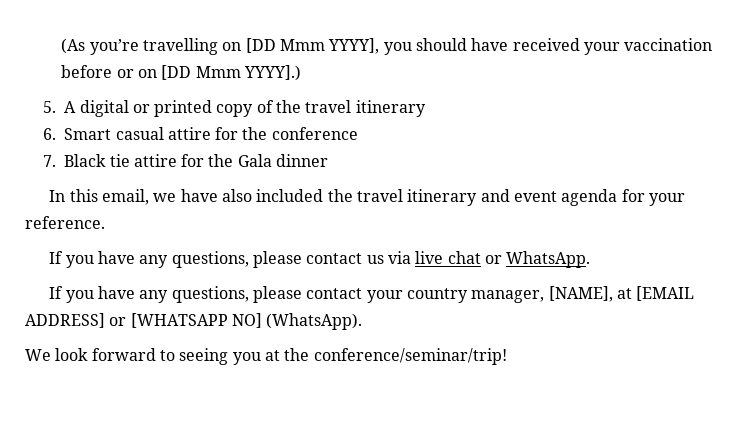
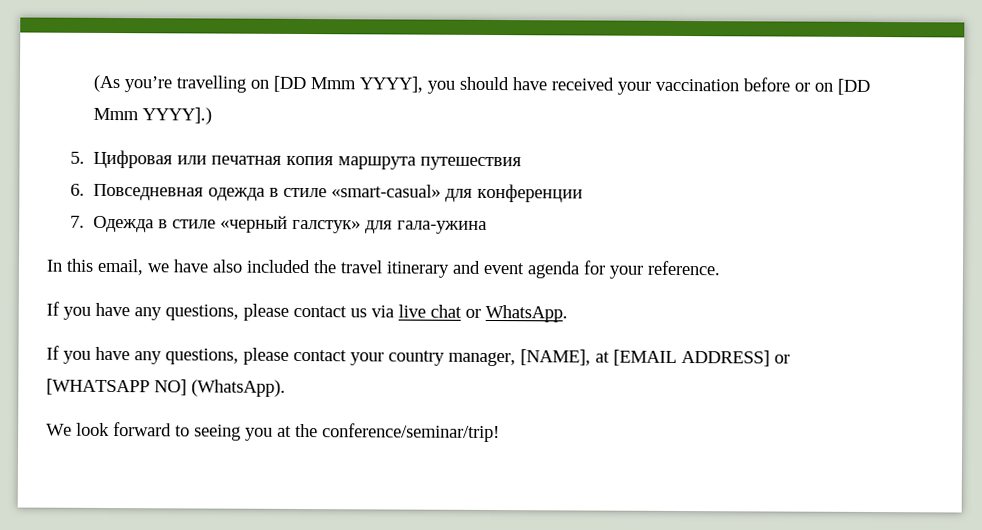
- 5. A digital or printed copy of the travel itinerary
- 6. Smart casual attire for the conference
- 7. Black tie attire for the Gala dinner
+ 5. Цифровая или печатная копия маршрута путешествия
+ 6. Повседневная одежда в стиле «smart-casual» для конференции
+ 7. Одежда в стиле «черный галстук» для гала-ужина

